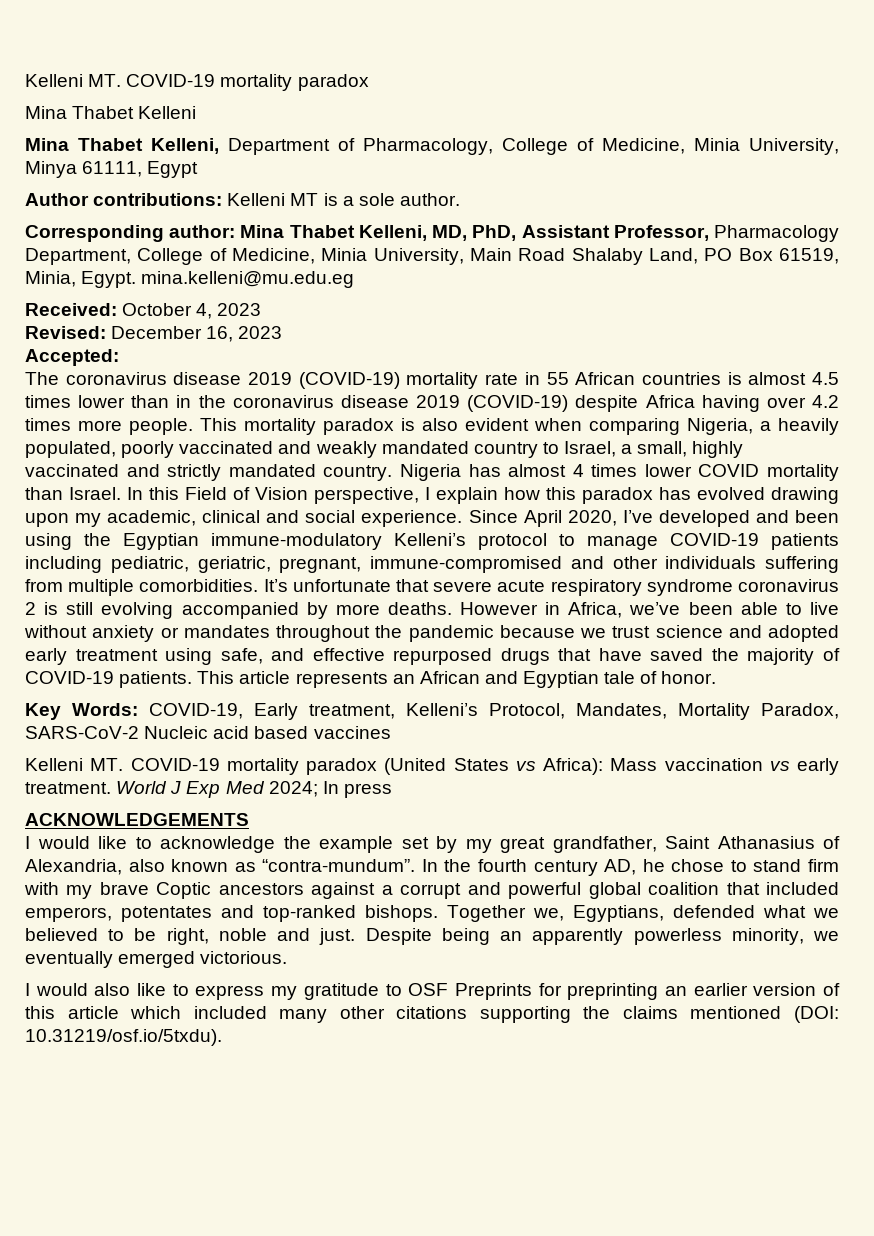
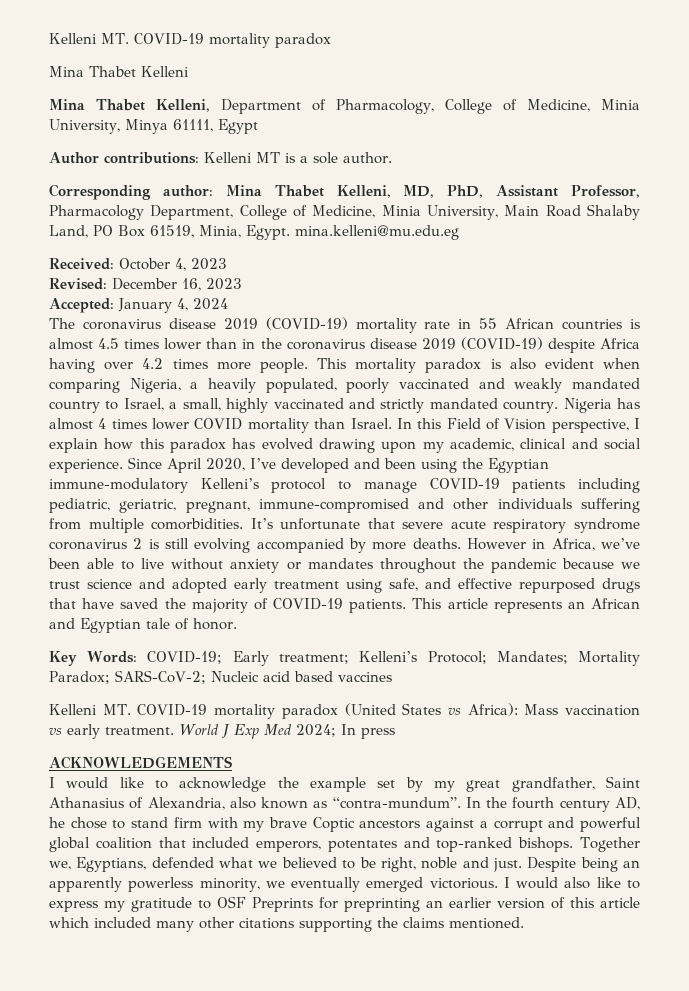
- Accepted:
+ Accepted: January 4, 2024
- Key Words: COVID-19, Early treatment, Kelleni’s Protocol, Mandates, Mortality Paradox, SARS-CoV-2 Nucleic acid based vaccines
+ Key Words: COVID-19; Early treatment; Kelleni’s Protocol; Mandates; Mortality Paradox; SARS-CoV-2; Nucleic acid based vaccines
- Despite being an apparently powerless minority, we eventually emerged victorious.
- I would also like to express my gratitude to OSF Preprints for preprinting an earlier version of this article which included many other citations supporting the claims mentioned (DOI: 10.31219/osf.io/5txdu).
+ Despite being an apparently powerless minority, we eventually emerged victorious. I would also like to express my gratitude to OSF Preprints for preprinting an earlier version of this article which included many other citations supporting the claims mentioned.

